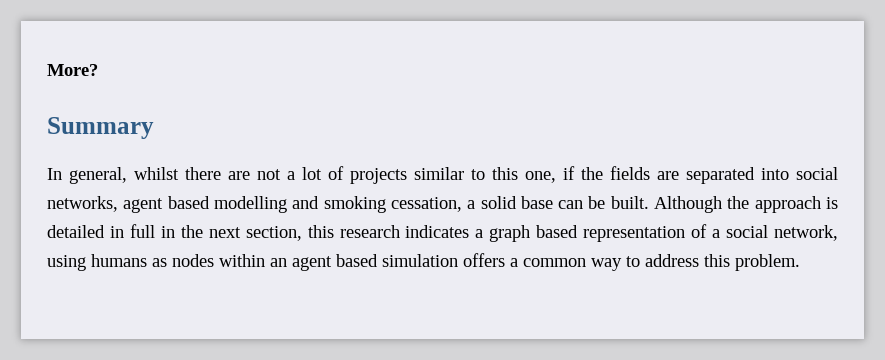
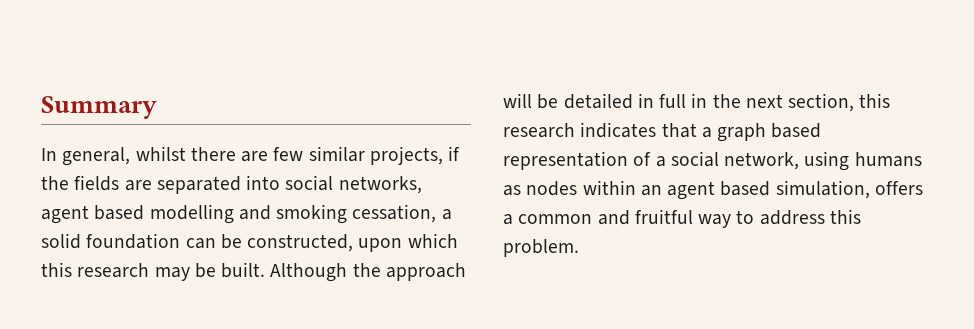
- More?
- In general, whilst there are not a lot of projects similar to this one, if the fields are separated into social networks, agent based modelling and smoking cessation, a solid base can be built.
+ In general, whilst there are few similar projects, if the fields are separated into social networks, agent based modelling and smoking cessation, a solid foundation can be constructed, upon which this research may be built.
- Although the approach is detailed in full in the next section, this research indicates a graph based representation of a social network, using humans as nodes within an agent based simulation offers a common way to address this problem.
+ Although the approach will be detailed in full in the next section, this research indicates that a graph based representation of a social network, using humans as nodes within an agent based simulation, offers a common and fruitful way to address this problem.

